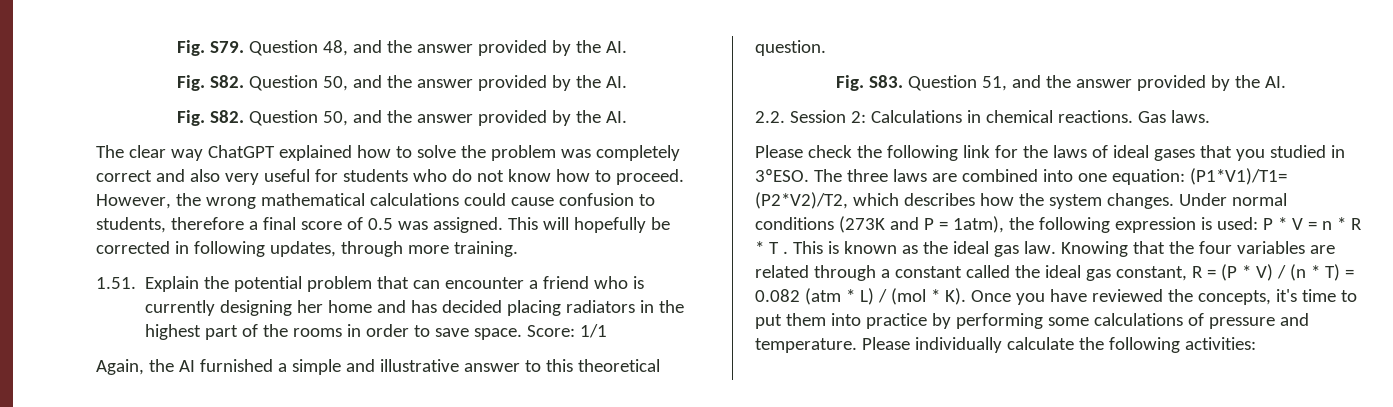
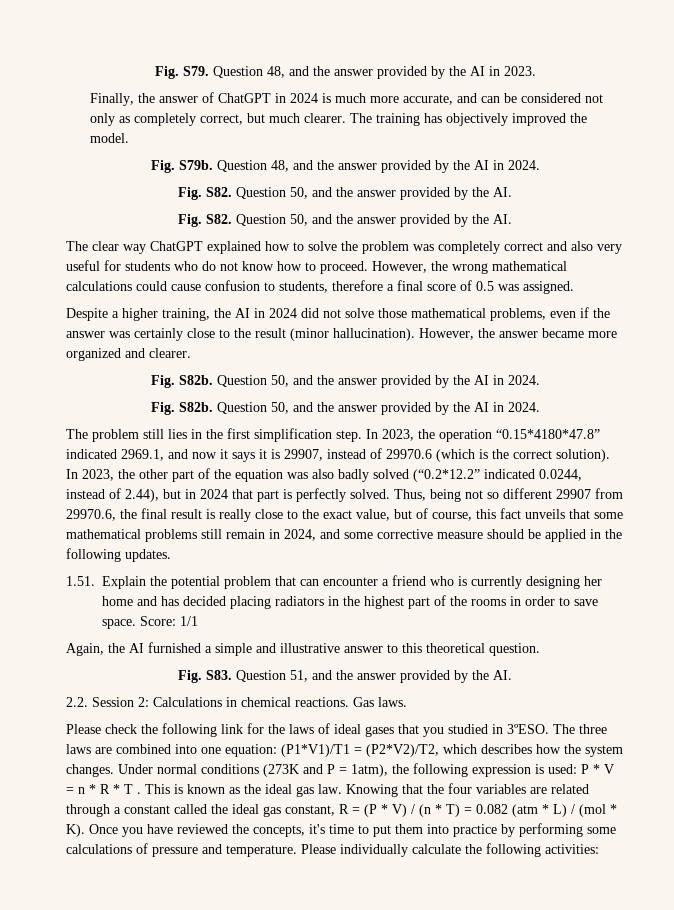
- Fig. S79. Question 48, and the answer provided by the AI.
+ Fig. S79. Question 48, and the answer provided by the AI in 2023.
+ Finally, the answer of ChatGPT in 2024 is much more accurate, and can be considered not only as completely correct, but much clearer. The training has objectively improved the model.
+ Fig. S79b. Question 48, and the answer provided by the AI in 2024.
- However, the wrong mathematical calculations could cause confusion to students, therefore a final score of 0.5 was assigned. This will hopefully be corrected in following updates, through more training.
+ However, the wrong mathematical calculations could cause confusion to students, therefore a final score of 0.5 was assigned.
+ Despite a higher training, the AI in 2024 did not solve those mathematical problems, even if the answer was certainly close to the result (minor hallucination). However, the answer became more organized and clearer.
+ Fig. S82b. Question 50, and the answer provided by the AI in 2024.
+ Fig. S82b. Question 50, and the answer provided by the AI in 2024.
+ The problem still lies in the first simplification step. In 2023, the operation “0.15*4180*47.8” indicated 2969.1, and now it says it is 29907, instead of 29970.6 (which is the correct solution). In 2023, the other part of the equation was also badly solved (“0.2*12.2” indicated 0.0244, instead of 2.44), but in 2024 that part is perfectly solved. Thus, being not so different 29907 from 29970.6, the final result is really close to the exact value, but of course, this fact unveils that some mathematical problems still remain in 2024, and some corrective measure should be applied in the following updates.
- The three laws are combined into one equation: (P1*V1)/T1= (P2*V2)/T2, which describes how the system changes.
+ The three laws are combined into one equation: (P1*V1)/T1 = (P2*V2)/T2, which describes how the system changes.

